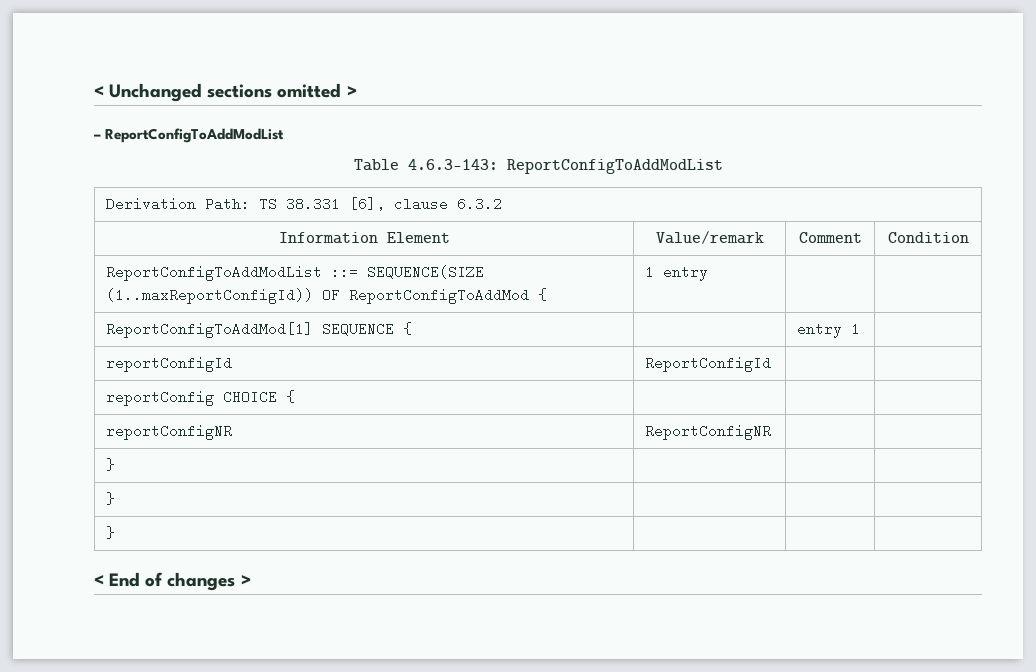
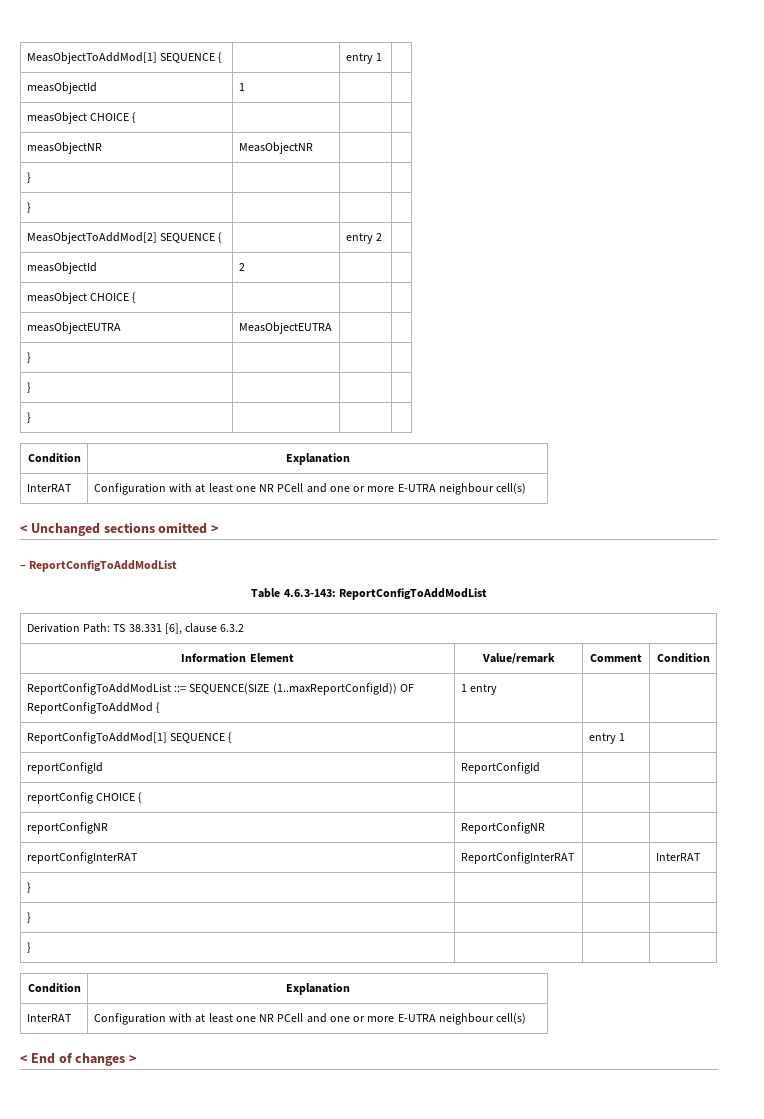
+ MeasObjectToAddMod[1] SEQUENCE { | | entry 1 |
+ measObjectId | 1 | |
+ measObject CHOICE { | | |
+ measObjectNR | MeasObjectNR | |
+ } | | |
+ } | | |
+ MeasObjectToAddMod[2] SEQUENCE { | | entry 2 |
+ measObjectId | 2 | |
+ measObject CHOICE { | | |
+ measObjectEUTRA | MeasObjectEUTRA | |
+ } | | |
+ } | | |
+ } | | |
+ Condition | Explanation
+ InterRAT | Configuration with at least one NR PCell and one or more E-UTRA neighbour cell(s)
  reportConfigNR | ReportConfigNR | |
+ reportConfigInterRAT | ReportConfigInterRAT | | InterRAT
  } | | |
  } | | |
  } | | |
+ Condition | Explanation
+ InterRAT | Configuration with at least one NR PCell and one or more E-UTRA neighbour cell(s)

